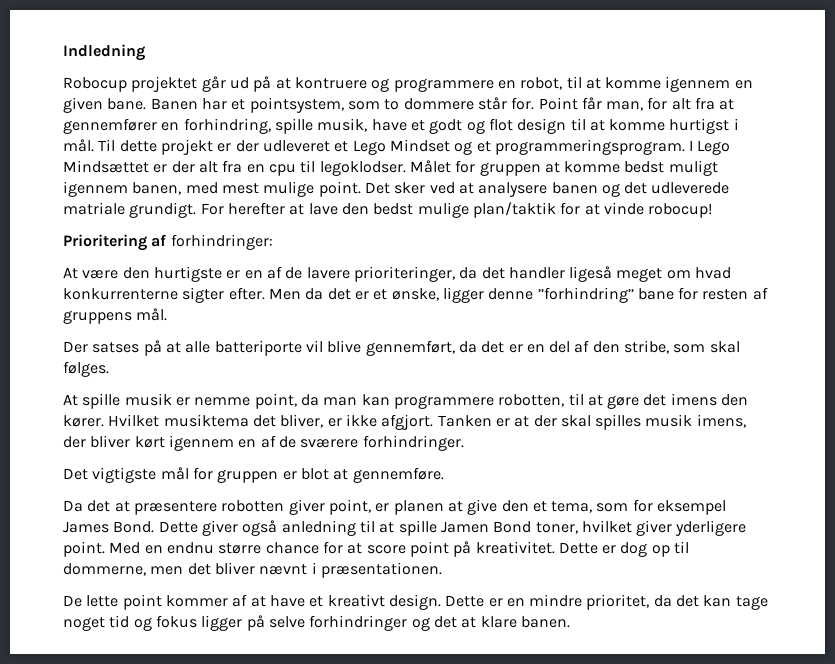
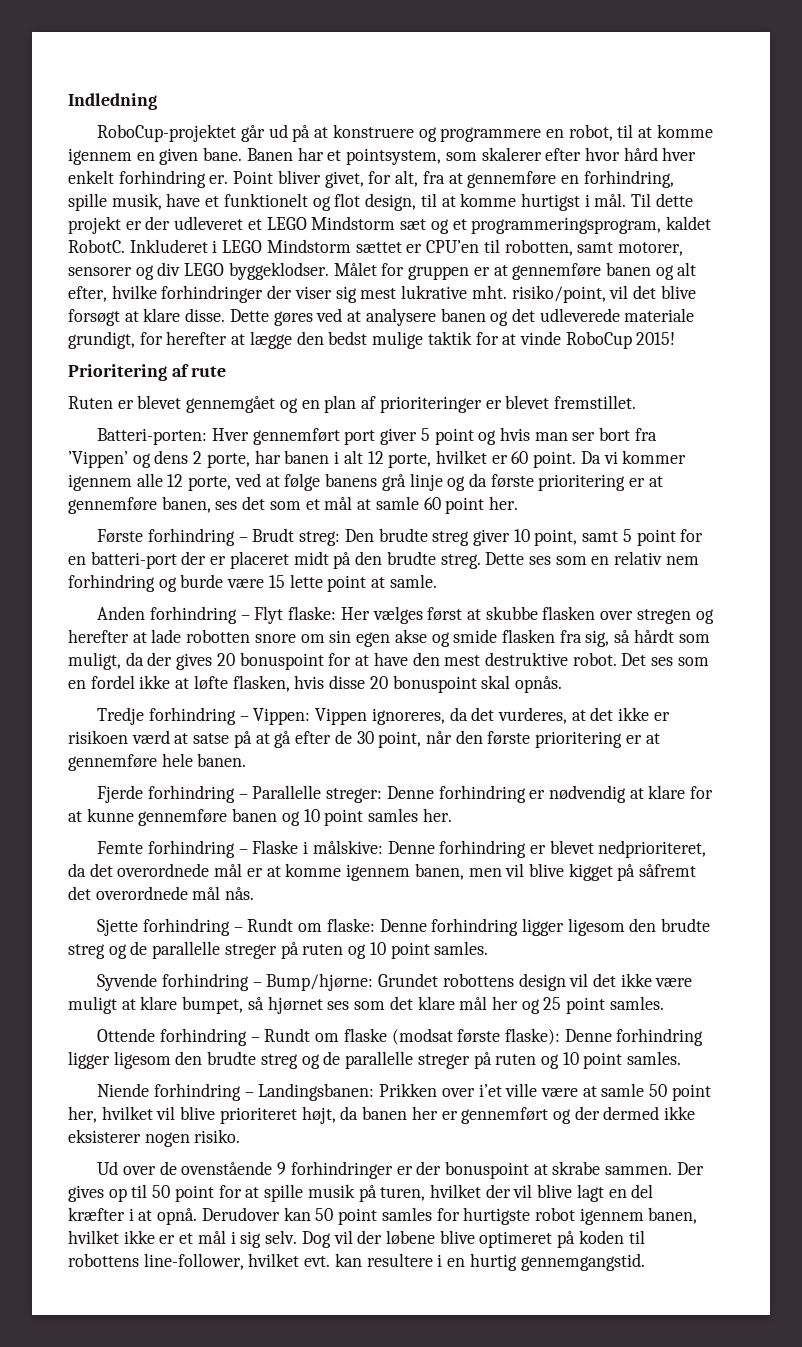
- Robocup projektet går ud på at kontruere og programmere en robot, til at komme igennem en given bane.
+ RoboCup-projektet går ud på at konstruere og programmere en robot, til at komme igennem en given bane.
- Banen har et pointsystem, som to dommere står for. Point får man, for alt fra at gennemfører en forhindring, spille musik, have et godt og flot design til at komme hurtigst i mål.
+ Banen har et pointsystem, som skalerer efter hvor hård hver enkelt forhindring er. Point bliver givet, for alt, fra at gennemføre en forhindring, spille musik, have et funktionelt og flot design, til at komme hurtigst i mål.
- Til dette projekt er der udleveret et Lego Mindset og et programmeringsprogram. I Lego Mindsættet er der alt fra en cpu til legoklodser. Målet for gruppen at komme bedst muligt igennem banen, med mest mulige point. Det sker ved at analysere banen og det udleverede matriale grundigt. For herefter at lave den bedst mulige plan/taktik for at vinde robocup!
+ Til dette projekt er der udleveret et LEGO Mindstorm sæt og et programmeringsprogram, kaldet RobotC. Inkluderet i LEGO Mindstorm sættet er CPU’en til robotten, samt motorer, sensorer og div LEGO byggeklodser. Målet for gruppen er at gennemføre banen og alt efter, hvilke forhindringer der viser sig mest lukrative mht. risiko/point, vil det blive forsøgt at klare disse. Dette gøres ved at analysere banen og det udleverede materiale grundigt, for herefter at lægge den bedst mulige taktik for at vinde RoboCup 2015!
- Prioritering af forhindringer:
- At være den hurtigste er en af de lavere prioriteringer, da det handler ligeså meget om hvad konkurrenterne sigter efter. Men da det er et ønske, ligger denne ’’forhindring’’ bane for resten af gruppens mål.
- Der satses på at alle batteriporte vil blive gennemført, da det er en del af den stribe, som skal følges.
- At spille musik er nemme point, da man kan programmere robotten, til at gøre det imens den kører. Hvilket musiktema det bliver, er ikke afgjort. Tanken er at der skal spilles musik imens, der bliver kørt igennem en af de sværere forhindringer.
- Det vigtigste mål for gruppen er blot at gennemføre.
- Da det at præsentere robotten giver point, er planen at give den et tema, som for eksempel James Bond. Dette giver også anledning til at spille Jamen Bond toner, hvilket giver yderligere point. Med en endnu større chance for at score point på kreativitet. Dette er dog op til dommerne, men det bliver nævnt i præsentationen.
- De lette point kommer af at have et kreativt design. Dette er en mindre prioritet, da det kan tage noget tid og fokus ligger på selve forhindringer og det at klare banen.
+ Prioritering af rute
+ Ruten er blevet gennemgået og en plan af prioriteringer er blevet fremstillet.
+ Batteri-porten: Hver gennemført port giver 5 point og hvis man ser bort fra ’Vippen’ og dens 2 porte, har banen i alt 12 porte, hvilket er 60 point. Da vi kommer igennem alle 12 porte, ved at følge banens grå linje og da første prioritering er at gennemføre banen, ses det som et mål at samle 60 point her.
+ Første forhindring – Brudt streg: Den brudte streg giver 10 point, samt 5 point for en batteri-port der er placeret midt på den brudte streg. Dette ses som en relativ nem forhindring og burde være 15 lette point at samle.
+ Anden forhindring – Flyt flaske: Her vælges først at skubbe flasken over stregen og herefter at lade robotten snore om sin egen akse og smide flasken fra sig, så hårdt som muligt, da der gives 20 bonuspoint for at have den mest destruktive robot. Det ses som en fordel ikke at løfte flasken, hvis disse 20 bonuspoint skal opnås.
+ Tredje forhindring – Vippen: Vippen ignoreres, da det vurderes, at det ikke er risikoen værd at satse på at gå efter de 30 point, når den første prioritering er at gennemføre hele banen.
+ Fjerde forhindring – Parallelle streger: Denne forhindring er nødvendig at klare for at kunne gennemføre banen og 10 point samles her.
+ Femte forhindring – Flaske i målskive: Denne forhindring er blevet nedprioriteret, da det overordnede mål er at komme igennem banen, men vil blive kigget på såfremt det overordnede mål nås.
+ Sjette forhindring – Rundt om flaske: Denne forhindring ligger ligesom den brudte streg og de parallelle streger på ruten og 10 point samles.
+ Syvende forhindring – Bump/hjørne: Grundet robottens design vil det ikke være muligt at klare bumpet, så hjørnet ses som det klare mål her og 25 point samles.
+ Ottende forhindring – Rundt om flaske (modsat første flaske): Denne forhindring ligger ligesom den brudte streg og de parallelle streger på ruten og 10 point samles.
+ Niende forhindring – Landingsbanen: Prikken over i’et ville være at samle 50 point her, hvilket vil blive prioriteret højt, da banen her er gennemført og der dermed ikke eksisterer nogen risiko.
+ Ud over de ovenstående 9 forhindringer er der bonuspoint at skrabe sammen. Der gives op til 50 point for at spille musik på turen, hvilket der vil blive lagt en del kræfter i at opnå. Derudover kan 50 point samles for hurtigste robot igennem banen, hvilket ikke er et mål i sig selv. Dog vil der løbene blive optimeret på koden til robottens line-follower, hvilket evt. kan resultere i en hurtig gennemgangstid.

